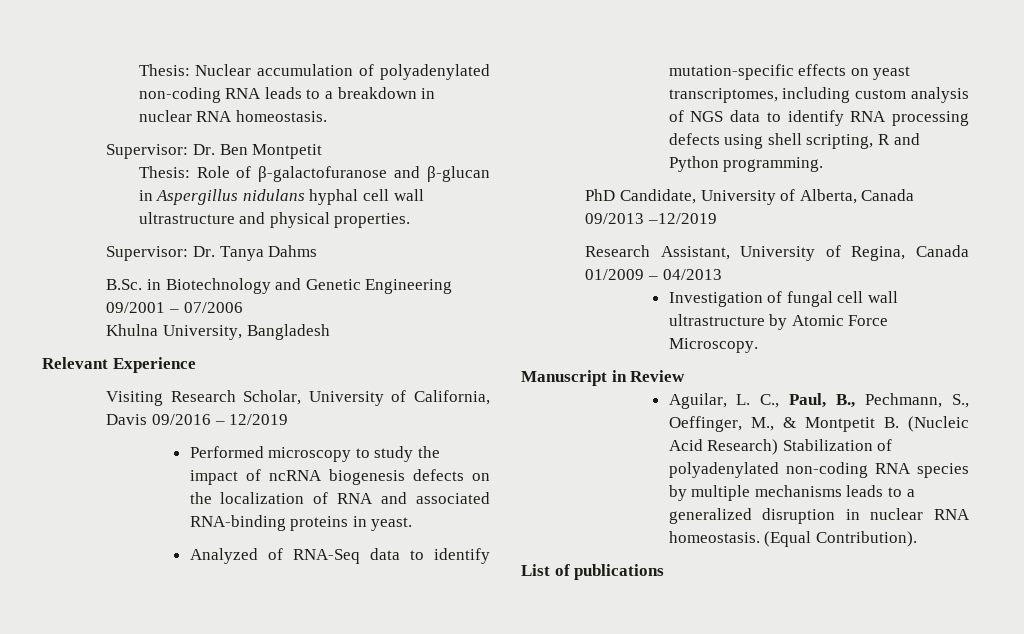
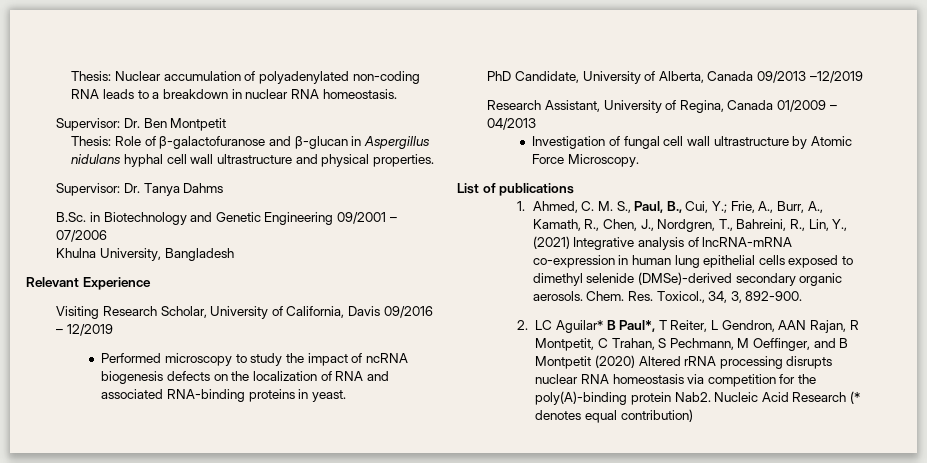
- Analyzed of RNA-Seq data to identify mutation-specific effects on yeast transcriptomes, including custom analysis of NGS data to identify RNA processing defects using shell scripting, R and Python programming.
- Manuscript in Review
- Aguilar, L. C., Paul, B., Pechmann, S., Oeffinger, M., & Montpetit B. (Nucleic Acid Research) Stabilization of polyadenylated non-coding RNA species by multiple mechanisms leads to a generalized disruption in nuclear RNA homeostasis. (Equal Contribution).
  List of publications
+ 1. Ahmed, C. M. S., Paul, B., Cui, Y.; Frie, A., Burr, A., Kamath, R., Chen, J., Nordgren, T., Bahreini, R., Lin, Y., (2021) Integrative analysis of lncRNA-mRNA co-expression in human lung epithelial cells exposed to dimethyl selenide (DMSe)-derived secondary organic aerosols. Chem. Res. Toxicol., 34, 3, 892-900.
+ 2. LC Aguilar* B Paul*, T Reiter, L Gendron, AAN Rajan, R Montpetit, C Trahan, S Pechmann, M Oeffinger, and B Montpetit (2020) Altered rRNA processing disrupts nuclear RNA homeostasis via competition for the poly(A)-binding protein Nab2. Nucleic Acid Research (* denotes equal contribution)

